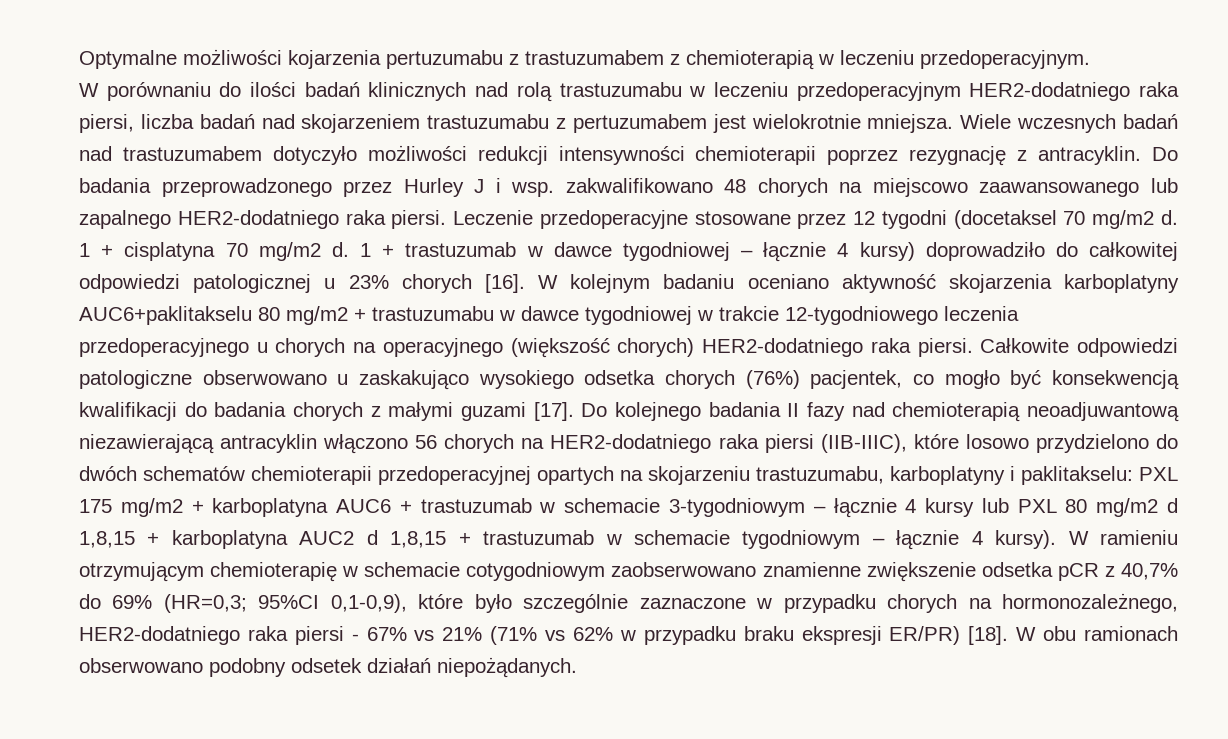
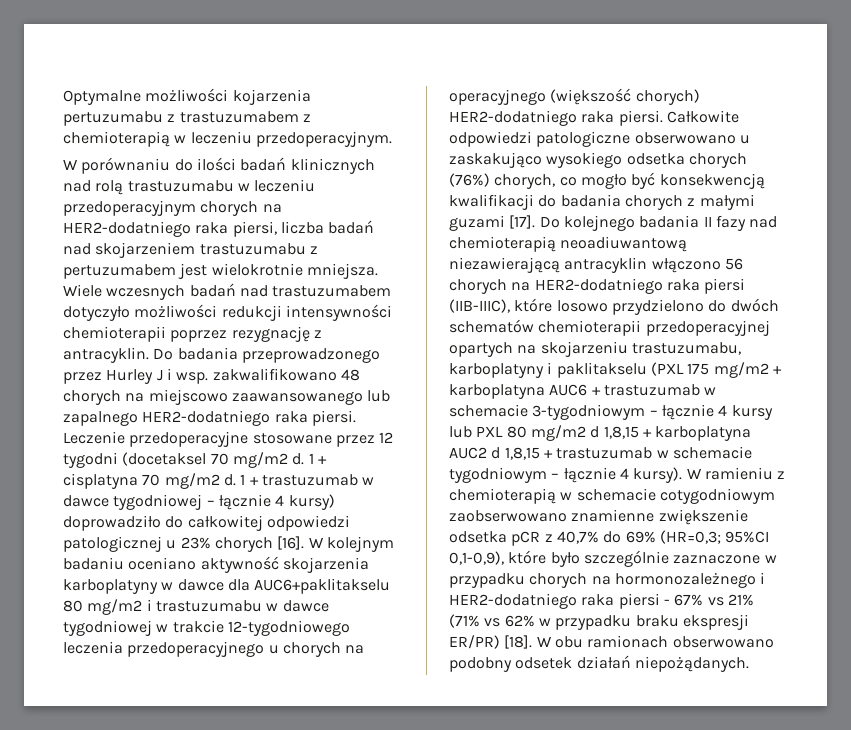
- W porównaniu do ilości badań klinicznych nad rolą trastuzumabu w leczeniu przedoperacyjnym HER2-dodatniego raka piersi, liczba badań nad skojarzeniem trastuzumabu z pertuzumabem jest wielokrotnie mniejsza.
+ W porównaniu do ilości badań klinicznych nad rolą trastuzumabu w leczeniu przedoperacyjnym chorych na HER2-dodatniego raka piersi, liczba badań nad skojarzeniem trastuzumabu z pertuzumabem jest wielokrotnie mniejsza.
- W kolejnym badaniu oceniano aktywność skojarzenia karboplatyny AUC6+paklitakselu 80 mg/m2 + trastuzumabu w dawce tygodniowej w trakcie 12-tygodniowego leczenia przedoperacyjnego u chorych na operacyjnego (większość chorych) HER2-dodatniego raka piersi.
+ W kolejnym badaniu oceniano aktywność skojarzenia karboplatyny w dawce dla AUC6+paklitakselu 80 mg/m2 i trastuzumabu w dawce tygodniowej w trakcie 12-tygodniowego leczenia przedoperacyjnego u chorych na operacyjnego (większość chorych) HER2-dodatniego raka piersi.
- Całkowite odpowiedzi patologiczne obserwowano u zaskakująco wysokiego odsetka chorych (76%) pacjentek, co mogło być konsekwencją kwalifikacji do badania chorych z małymi guzami [17].
+ Całkowite odpowiedzi patologiczne obserwowano u zaskakująco wysokiego odsetka chorych (76%) chorych, co mogło być konsekwencją kwalifikacji do badania chorych z małymi guzami [17].
- Do kolejnego badania II fazy nad chemioterapią neoadjuwantową niezawierającą antracyklin włączono 56 chorych na HER2-dodatniego raka piersi (IIB-IIIC), które losowo przydzielono do dwóch schematów chemioterapii przedoperacyjnej opartych na skojarzeniu trastuzumabu, karboplatyny i paklitakselu: PXL 175 mg/m2 + karboplatyna AUC6 + trastuzumab w schemacie 3-tygodniowym – łącznie 4 kursy lub PXL 80 mg/m2 d 1,8,15 + karboplatyna AUC2 d 1,8,15 + trastuzumab w schemacie tygodniowym – łącznie 4 kursy).
+ Do kolejnego badania II fazy nad chemioterapią neoadiuwantową niezawierającą antracyklin włączono 56 chorych na HER2-dodatniego raka piersi (IIB-IIIC), które losowo przydzielono do dwóch schematów chemioterapii przedoperacyjnej opartych na skojarzeniu trastuzumabu, karboplatyny i paklitakselu (PXL 175 mg/m2 + karboplatyna AUC6 + trastuzumab w schemacie 3-tygodniowym – łącznie 4 kursy lub PXL 80 mg/m2 d 1,8,15 + karboplatyna AUC2 d 1,8,15 + trastuzumab w schemacie tygodniowym – łącznie 4 kursy).
- W ramieniu otrzymującym chemioterapię w schemacie cotygodniowym zaobserwowano znamienne zwiększenie odsetka pCR z 40,7% do 69% (HR=0,3; 95%CI 0,1-0,9), które było szczególnie zaznaczone w przypadku chorych na hormonozależnego, HER2-dodatniego raka piersi - 67% vs 21% (71% vs 62% w przypadku braku ekspresji ER/PR) [18].
+ W ramieniu z chemioterapią w schemacie cotygodniowym zaobserwowano znamienne zwiększenie odsetka pCR z 40,7% do 69% (HR=0,3; 95%CI 0,1-0,9), które było szczególnie zaznaczone w przypadku chorych na hormonozależnego i HER2-dodatniego raka piersi - 67% vs 21% (71% vs 62% w przypadku braku ekspresji ER/PR) [18].

